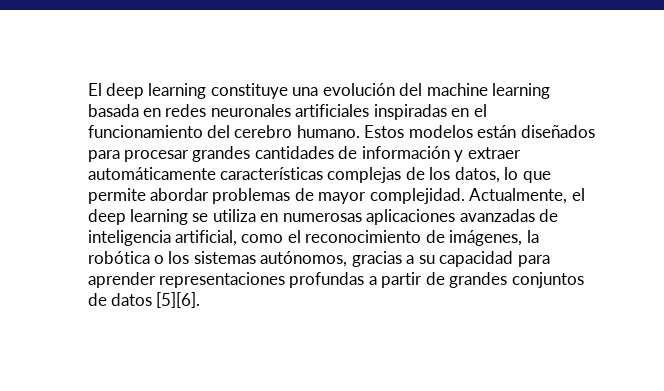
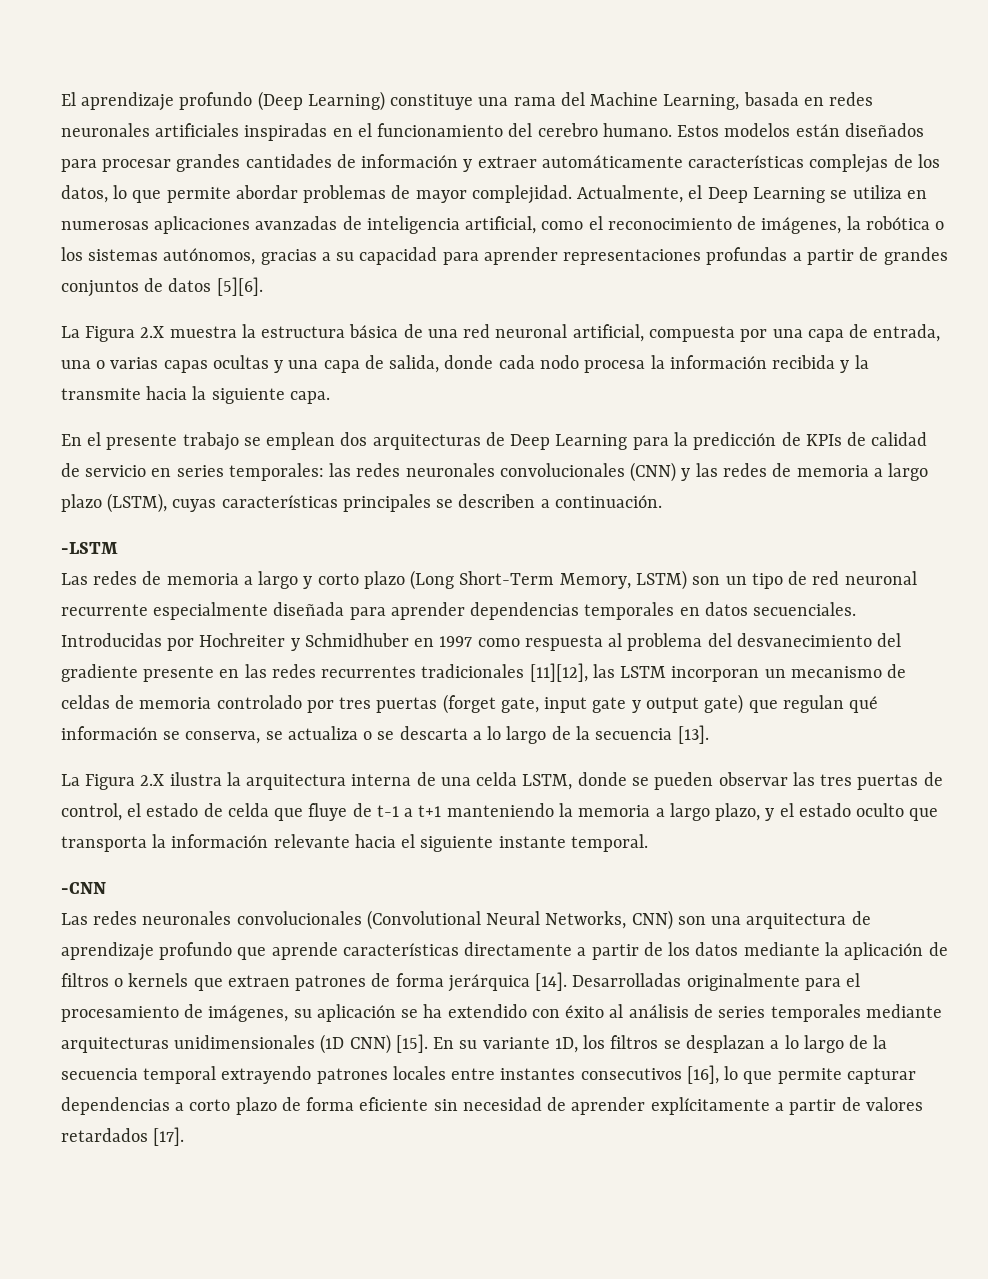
- El deep learning constituye una evolución del machine learning basada en redes neuronales artificiales inspiradas en el funcionamiento del cerebro humano.
+ El aprendizaje profundo (Deep Learning) constituye una rama del Machine Learning, basada en redes neuronales artificiales inspiradas en el funcionamiento del cerebro humano.
- Actualmente, el deep learning se utiliza en numerosas aplicaciones avanzadas de inteligencia artificial, como el reconocimiento de imágenes, la robótica o los sistemas autónomos, gracias a su capacidad para aprender representaciones profundas a partir de grandes conjuntos de datos [5][6].
+ Actualmente, el Deep Learning se utiliza en numerosas aplicaciones avanzadas de inteligencia artificial, como el reconocimiento de imágenes, la robótica o los sistemas autónomos, gracias a su capacidad para aprender representaciones profundas a partir de grandes conjuntos de datos [5][6].
+ La Figura 2.X muestra la estructura básica de una red neuronal artificial, compuesta por una capa de entrada, una o varias capas ocultas y una capa de salida, donde cada nodo procesa la información recibida y la transmite hacia la siguiente capa.
+ En el presente trabajo se emplean dos arquitecturas de Deep Learning para la predicción de KPIs de calidad de servicio en series temporales: las redes neuronales convolucionales (CNN) y las redes de memoria a largo plazo (LSTM), cuyas características principales se describen a continuación.
+ -LSTM
+ Las redes de memoria a largo y corto plazo (Long Short-Term Memory, LSTM) son un tipo de red neuronal recurrente especialmente diseñada para aprender dependencias temporales en datos secuenciales. Introducidas por Hochreiter y Schmidhuber en 1997 como respuesta al problema del desvanecimiento del gradiente presente en las redes recurrentes tradicionales [11][12], las LSTM incorporan un mecanismo de celdas de memoria controlado por tres puertas (forget gate, input gate y output gate) que regulan qué información se conserva, se actualiza o se descarta a lo largo de la secuencia [13].
+ La Figura 2.X ilustra la arquitectura interna de una celda LSTM, donde se pueden observar las tres puertas de control, el estado de celda que fluye de t-1 a t+1 manteniendo la memoria a largo plazo, y el estado oculto que transporta la información relevante hacia el siguiente instante temporal.
+ -CNN
+ Las redes neuronales convolucionales (Convolutional Neural Networks, CNN) son una arquitectura de aprendizaje profundo que aprende características directamente a partir de los datos mediante la aplicación de filtros o kernels que extraen patrones de forma jerárquica [14]. Desarrolladas originalmente para el procesamiento de imágenes, su aplicación se ha extendido con éxito al análisis de series temporales mediante arquitecturas unidimensionales (1D CNN) [15]. En su variante 1D, los filtros se desplazan a lo largo de la secuencia temporal extrayendo patrones locales entre instantes consecutivos [16], lo que permite capturar dependencias a corto plazo de forma eficiente sin necesidad de aprender explícitamente a partir de valores retardados [17].

